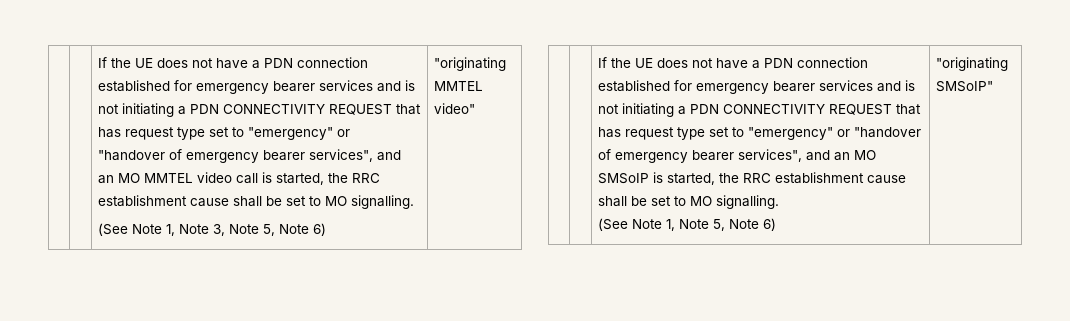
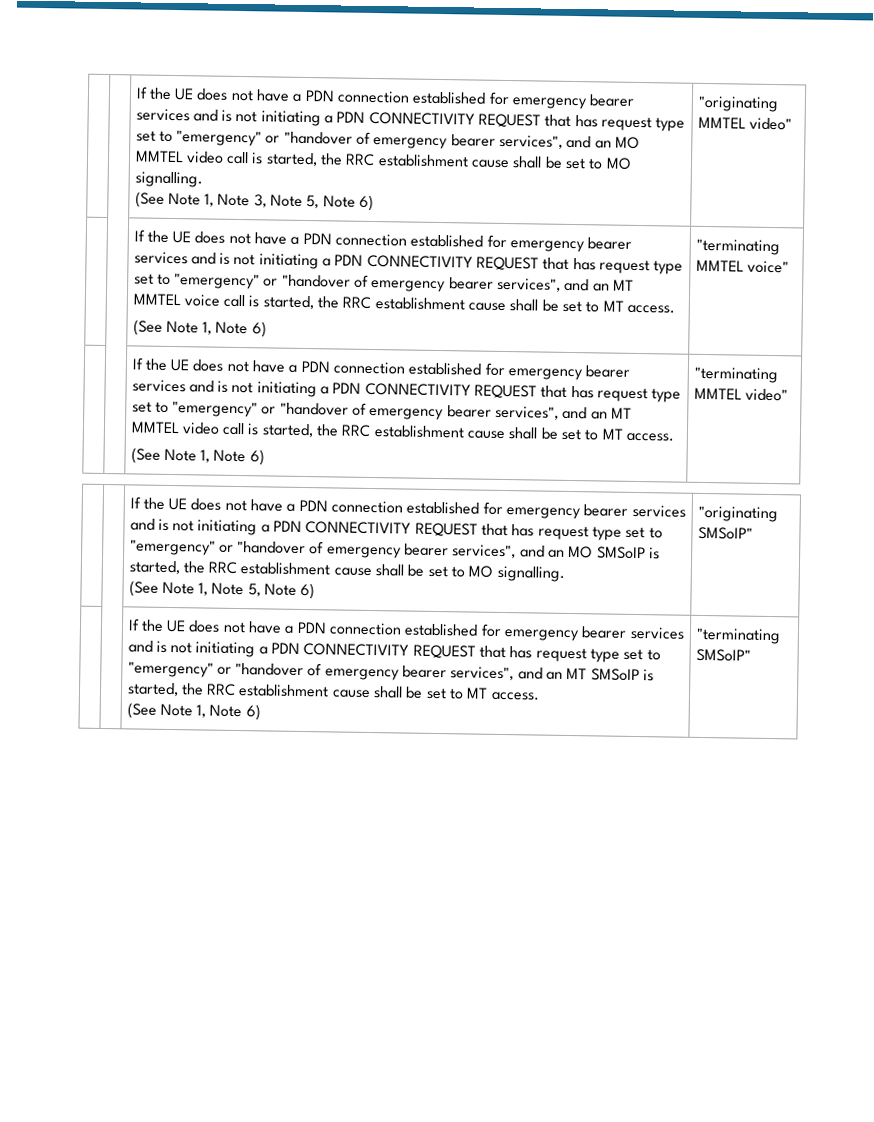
+ If the UE does not have a PDN connection established for emergency bearer services and is not initiating a PDN CONNECTIVITY REQUEST that has request type set to "emergency" or "handover of emergency bearer services", and an MT MMTEL voice call is started, the RRC establishment cause shall be set to MT access.
+ (See Note 1, Note 6) | "terminating MMTEL voice"
+ | | If the UE does not have a PDN connection established for emergency bearer services and is not initiating a PDN CONNECTIVITY REQUEST that has request type set to "emergency" or "handover of emergency bearer services", and an MT MMTEL video call is started, the RRC establishment cause shall be set to MT access.
+ (See Note 1, Note 6) | "terminating MMTEL video"
+ If the UE does not have a PDN connection established for emergency bearer services and is not initiating a PDN CONNECTIVITY REQUEST that has request type set to "emergency" or "handover of emergency bearer services", and an MT SMSoIP is started, the RRC establishment cause shall be set to MT access.
+ (See Note 1, Note 6) | "terminating SMSoIP"

